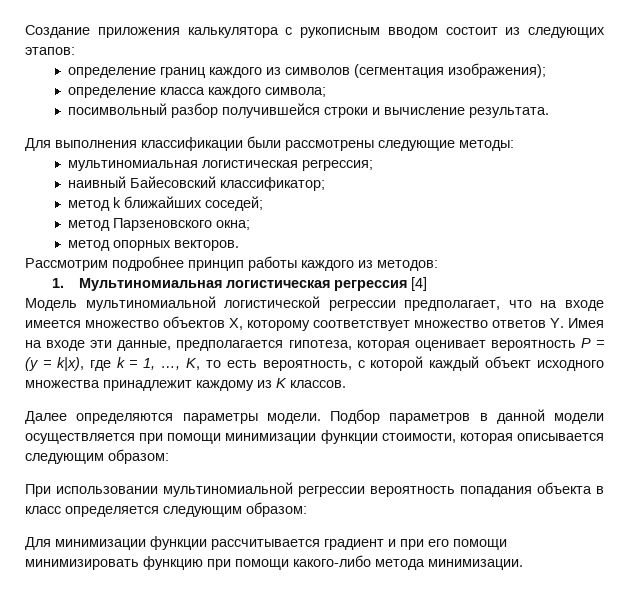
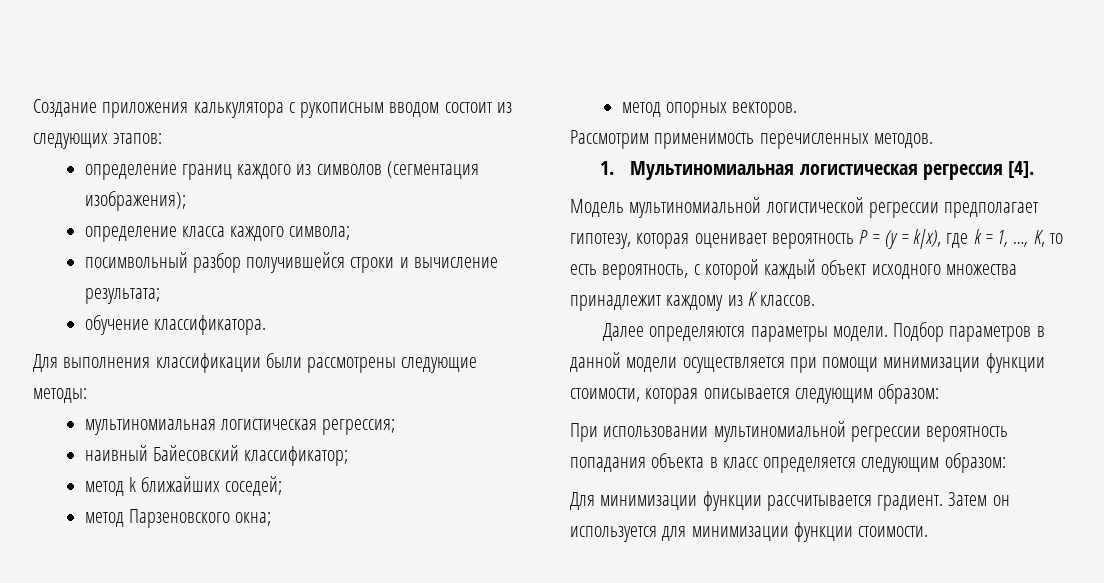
- посимвольный разбор получившейся строки и вычисление результата.
+ посимвольный разбор получившейся строки и вычисление результата;
+ обучение классификатора.
- Рассмотрим подробнее принцип работы каждого из методов:
+ Рассмотрим применимость перечисленных методов.
- 1. Мультиномиальная логистическая регрессия [4]
+ 1. Мультиномиальная логистическая регрессия [4].
- Модель мультиномиальной логистической регрессии предполагает, что на входе имеется множество объектов X, которому соответствует множество ответов Y. Имея на входе эти данные, предполагается гипотеза, которая оценивает вероятность P = (y = k|x), где k = 1, …, K, то есть вероятность, с которой каждый объект исходного множества принадлежит каждому из K классов.
+ Модель мультиномиальной логистической регрессии предполагает гипотезу, которая оценивает вероятность P = (y = k|x), где k = 1, …, K, то есть вероятность, с которой каждый объект исходного множества принадлежит каждому из K классов.
- Для минимизации функции рассчитывается градиент и при его помощи минимизировать функцию при помощи какого-либо метода минимизации.
+ Для минимизации функции рассчитывается градиент. Затем он используется для минимизации функции стоимости.

